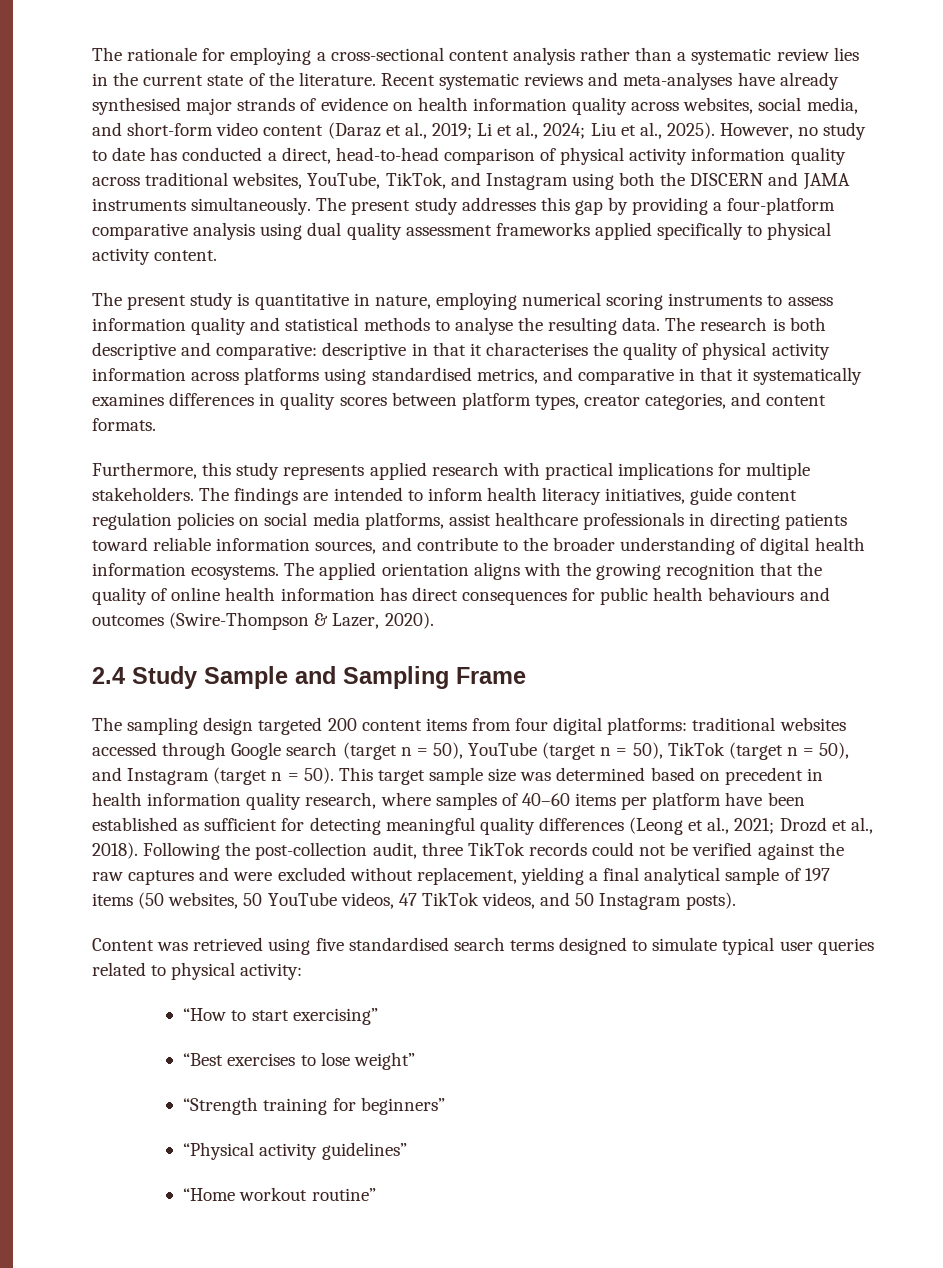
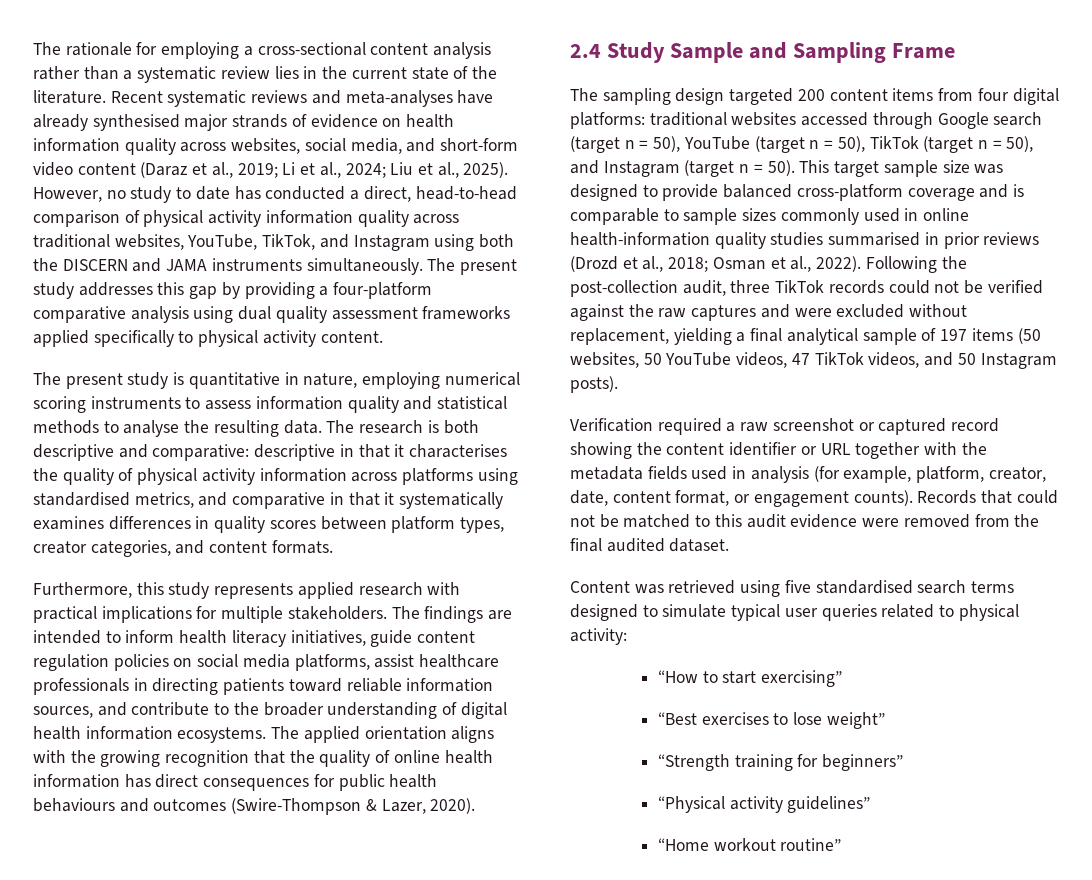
- This target sample size was determined based on precedent in health information quality research, where samples of 40–60 items per platform have been established as sufficient for detecting meaningful quality differences (Leong et al., 2021; Drozd et al., 2018).
+ This target sample size was designed to provide balanced cross-platform coverage and is comparable to sample sizes commonly used in online health-information quality studies summarised in prior reviews (Drozd et al., 2018; Osman et al., 2022).
+ Verification required a raw screenshot or captured record showing the content identifier or URL together with the metadata fields used in analysis (for example, platform, creator, date, content format, or engagement counts). Records that could not be matched to this audit evidence were removed from the final audited dataset.

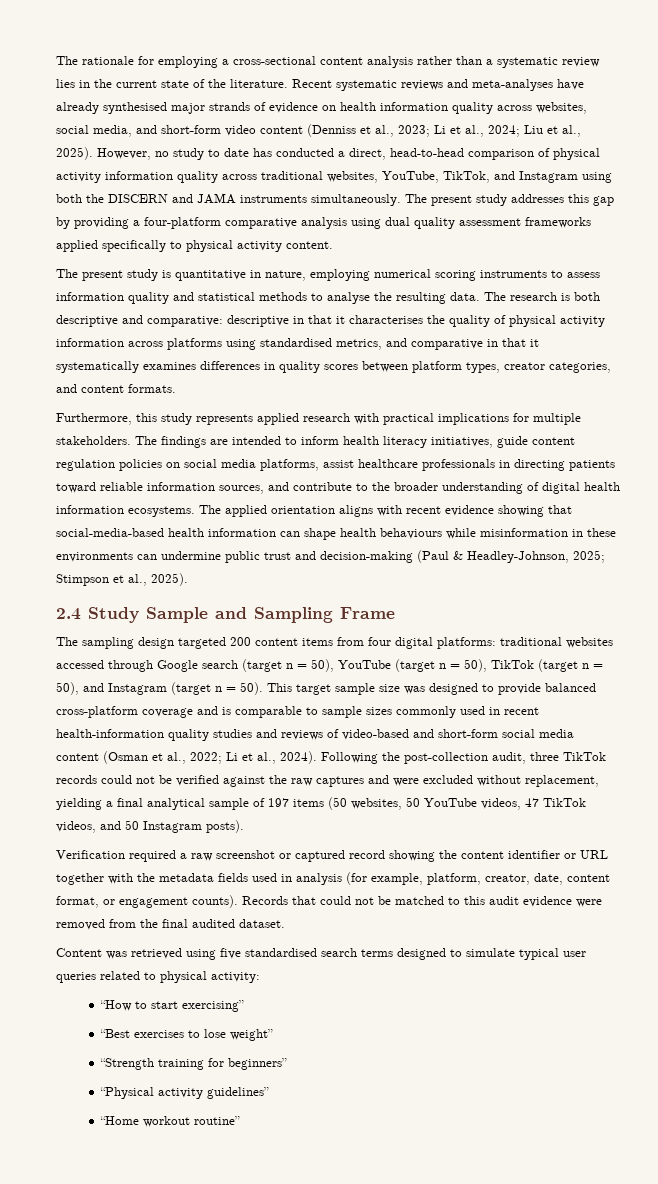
- Recent systematic reviews and meta-analyses have already synthesised major strands of evidence on health information quality across websites, social media, and short-form video content (Daraz et al., 2019; Li et al., 2024; Liu et al., 2025).
+ Recent systematic reviews and meta-analyses have already synthesised major strands of evidence on health information quality across websites, social media, and short-form video content (Denniss et al., 2023; Li et al., 2024; Liu et al., 2025).
- The applied orientation aligns with the growing recognition that the quality of online health information has direct consequences for public health behaviours and outcomes (Swire-Thompson & Lazer, 2020).
+ The applied orientation aligns with recent evidence showing that social-media-based health information can shape health behaviours while misinformation in these environments can undermine public trust and decision-making (Paul & Headley-Johnson, 2025; Stimpson et al., 2025).
- This target sample size was designed to provide balanced cross-platform coverage and is comparable to sample sizes commonly used in online health-information quality studies summarised in prior reviews (Drozd et al., 2018; Osman et al., 2022).
+ This target sample size was designed to provide balanced cross-platform coverage and is comparable to sample sizes commonly used in recent health-information quality studies and reviews of video-based and short-form social media content (Osman et al., 2022; Li et al., 2024).

